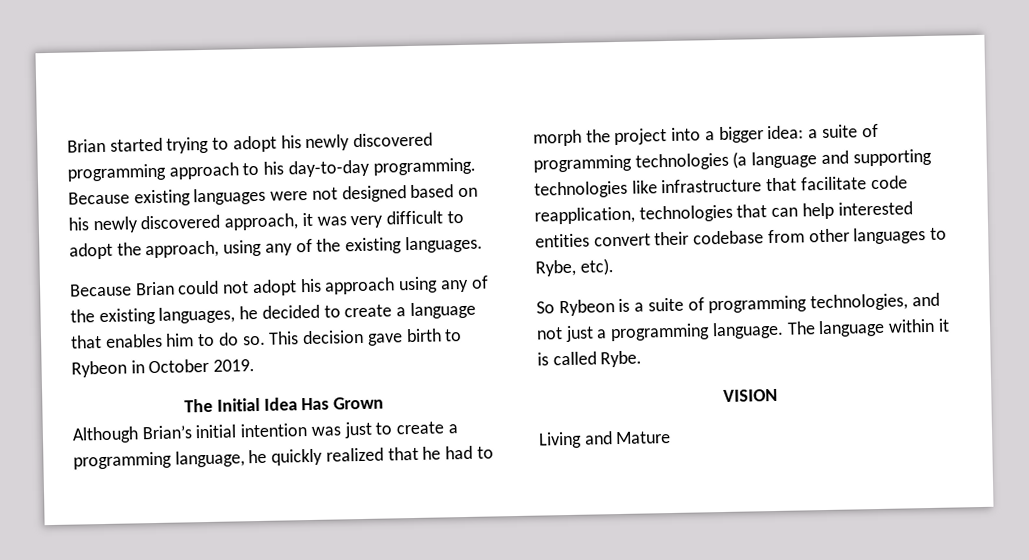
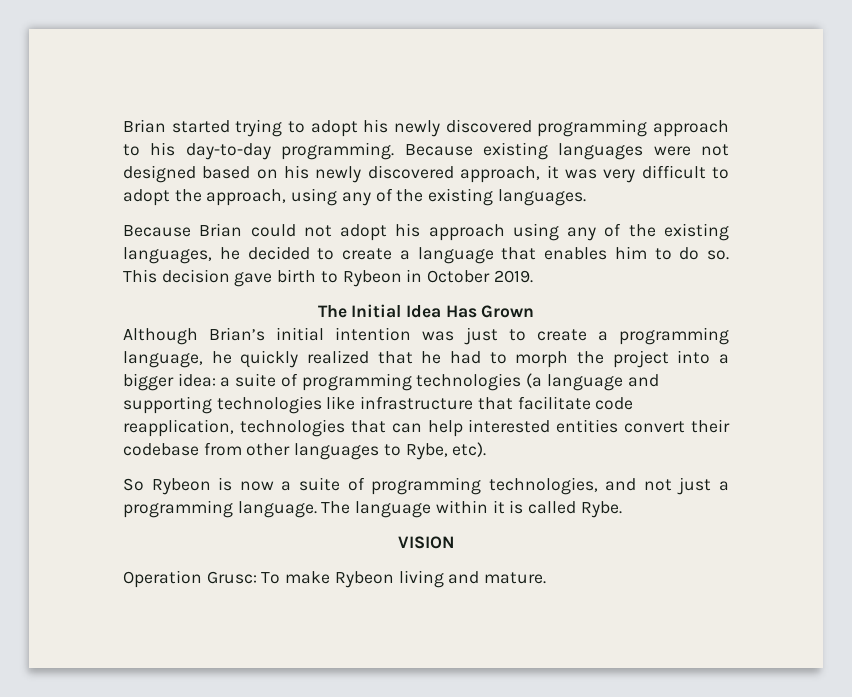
- So Rybeon is a suite of programming technologies, and not just a programming language.
+ So Rybeon is now a suite of programming technologies, and not just a programming language.
- Living and Mature
+ Operation Grusc: To make Rybeon living and mature.

